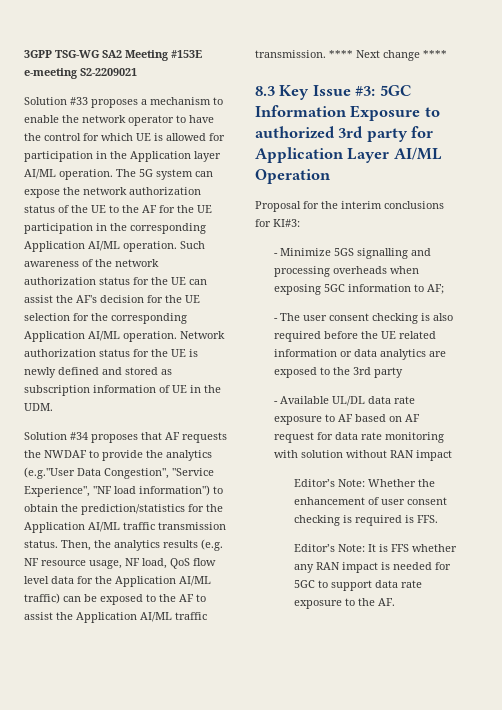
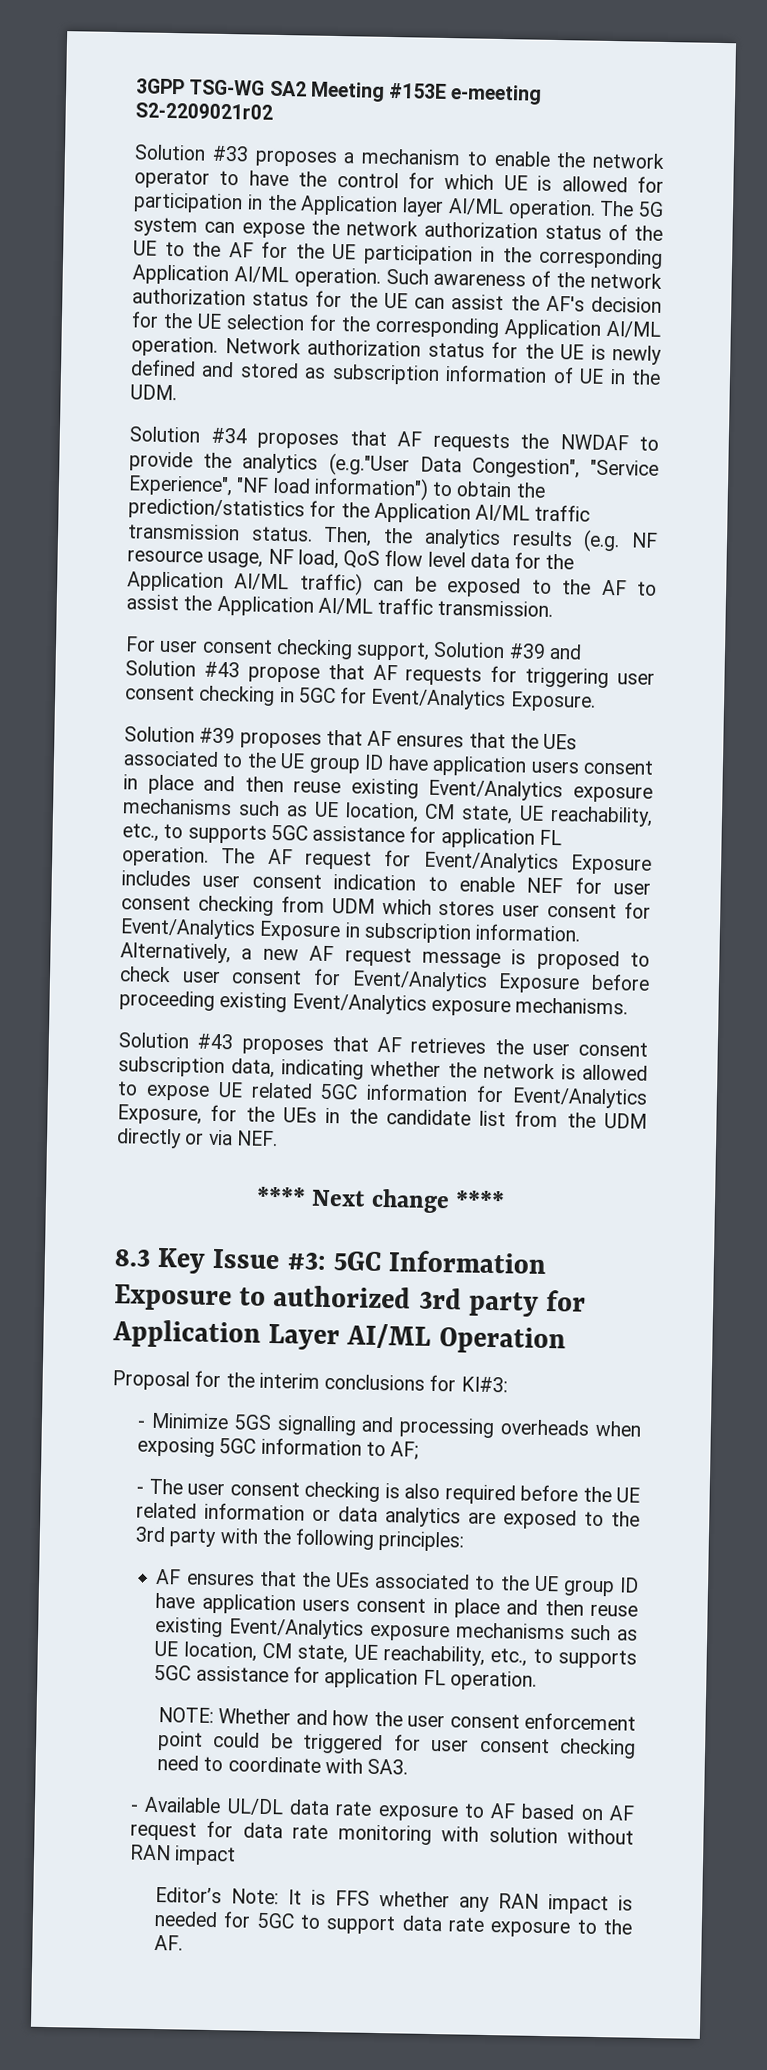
- 3GPP TSG-WG SA2 Meeting #153E e-meeting S2-2209021
+ 3GPP TSG-WG SA2 Meeting #153E e-meeting S2-2209021r02
- Then, the analytics results (e.g. NF resource usage, NF load, QoS flow level data for the Application AI/ML traffic) can be exposed to the AF to assist the Application AI/ML traffic transmission. **** Next change ****
+ Then, the analytics results (e.g. NF resource usage, NF load, QoS flow level data for the Application AI/ML traffic) can be exposed to the AF to assist the Application AI/ML traffic transmission.
+ For user consent checking support, Solution #39 and Solution #43 propose that AF requests for triggering user consent checking in 5GC for Event/Analytics Exposure.
+ Solution #39 proposes that AF ensures that the UEs associated to the UE group ID have application users consent in place and then reuse existing Event/Analytics exposure mechanisms such as UE location, CM state, UE reachability, etc., to supports 5GC assistance for application FL operation. The AF request for Event/Analytics Exposure includes user consent indication to enable NEF for user consent checking from UDM which stores user consent for Event/Analytics Exposure in subscription information. Alternatively, a new AF request message is proposed to check user consent for Event/Analytics Exposure before proceeding existing Event/Analytics exposure mechanisms.
+ Solution #43 proposes that AF retrieves the user consent subscription data, indicating whether the network is allowed to expose UE related 5GC information for Event/Analytics Exposure, for the UEs in the candidate list from the UDM directly or via NEF.
+ **** Next change ****
- - The user consent checking is also required before the UE related information or data analytics are exposed to the 3rd party
+ - The user consent checking is also required before the UE related information or data analytics are exposed to the 3rd party with the following principles:
+ AF ensures that the UEs associated to the UE group ID have application users consent in place and then reuse existing Event/Analytics exposure mechanisms such as UE location, CM state, UE reachability, etc., to supports 5GC assistance for application FL operation.
+ NOTE: Whether and how the user consent enforcement point could be triggered for user consent checking need to coordinate with SA3.
- Editor’s Note: Whether the enhancement of user consent checking is required is FFS.

